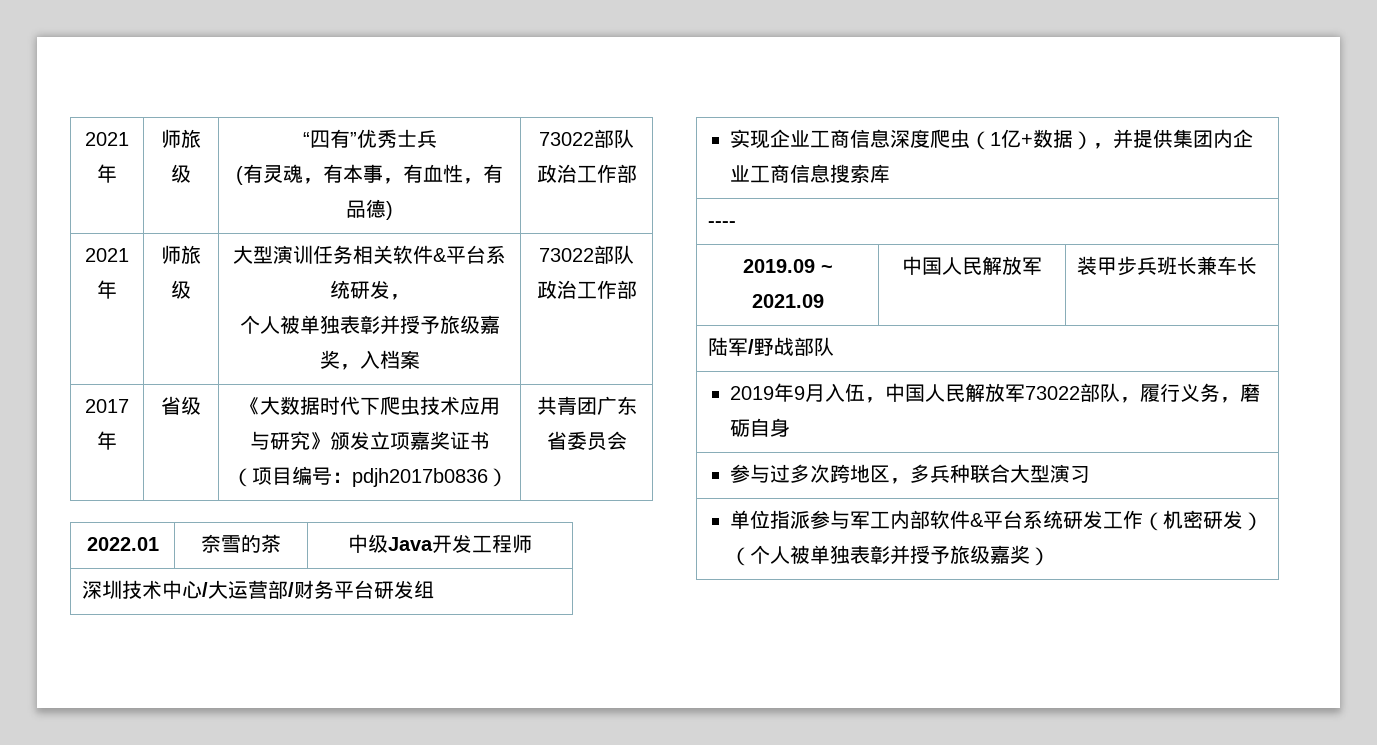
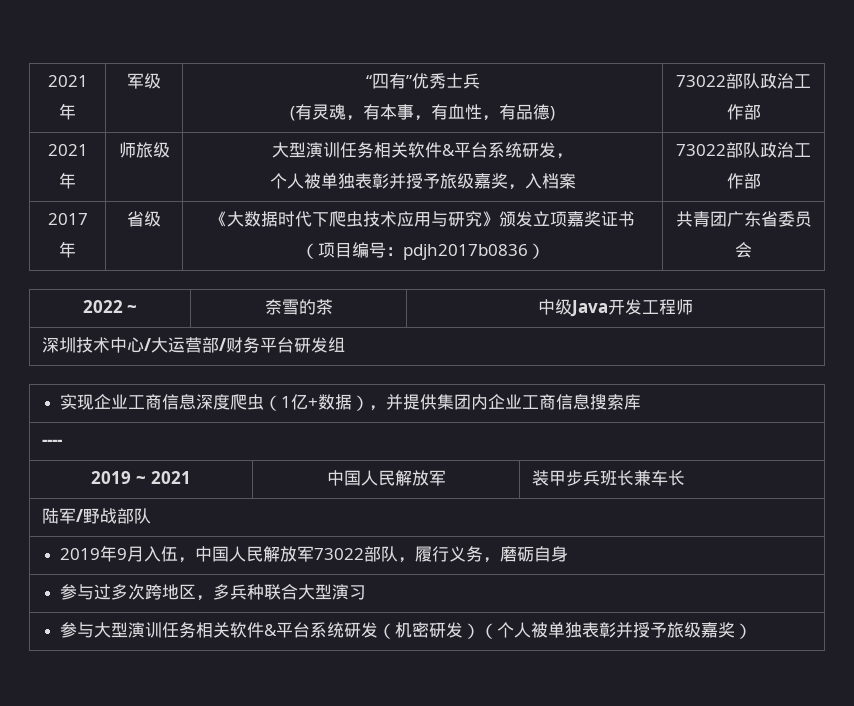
- 2021年 | 师旅级 | “四有”优秀士兵
+ 2021年 | 军级 | “四有”优秀士兵
- 2022.01 | 奈雪的茶 | 中级Java开发工程师
+ 2022 ~ | 奈雪的茶 | 中级Java开发工程师
- 2019.09 ~ 2021.09 | 中国人民解放军 | 装甲步兵班长兼车长
+ 2019 ~ 2021 | 中国人民解放军 | 装甲步兵班长兼车长
- 单位指派参与军工内部软件&平台系统研发工作（机密研发）（个人被单独表彰并授予旅级嘉奖）
+ 参与大型演训任务相关软件&平台系统研发（机密研发）（个人被单独表彰并授予旅级嘉奖）

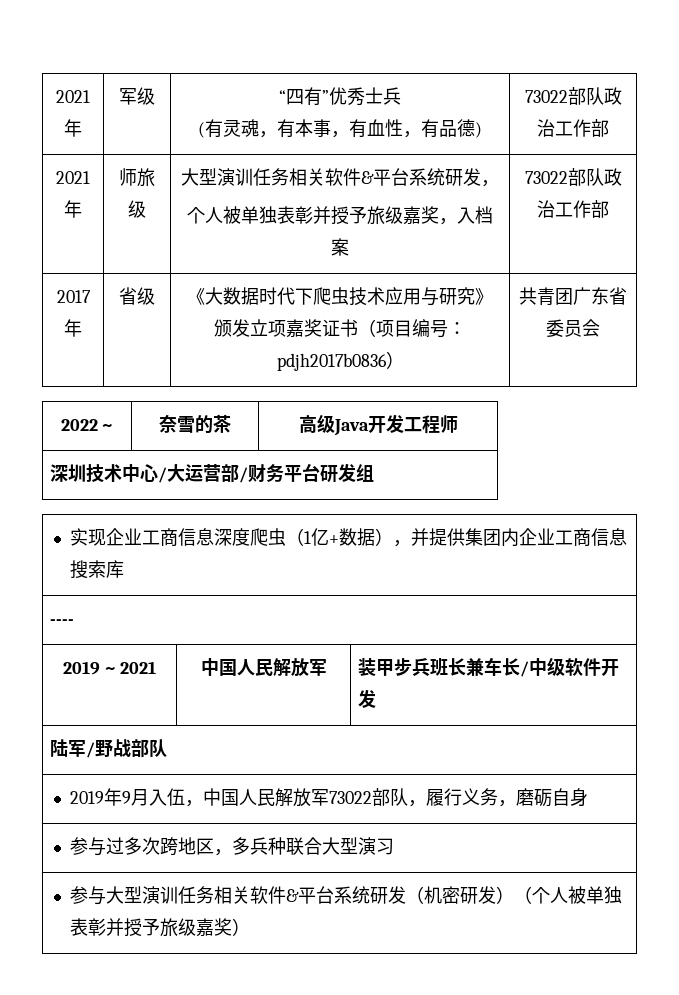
- 2022 ~ | 奈雪的茶 | 中级Java开发工程师
+ 2022 ~ | 奈雪的茶 | 高级Java开发工程师
- 2019 ~ 2021 | 中国人民解放军 | 装甲步兵班长兼车长
+ 2019 ~ 2021 | 中国人民解放军 | 装甲步兵班长兼车长/中级软件开发

